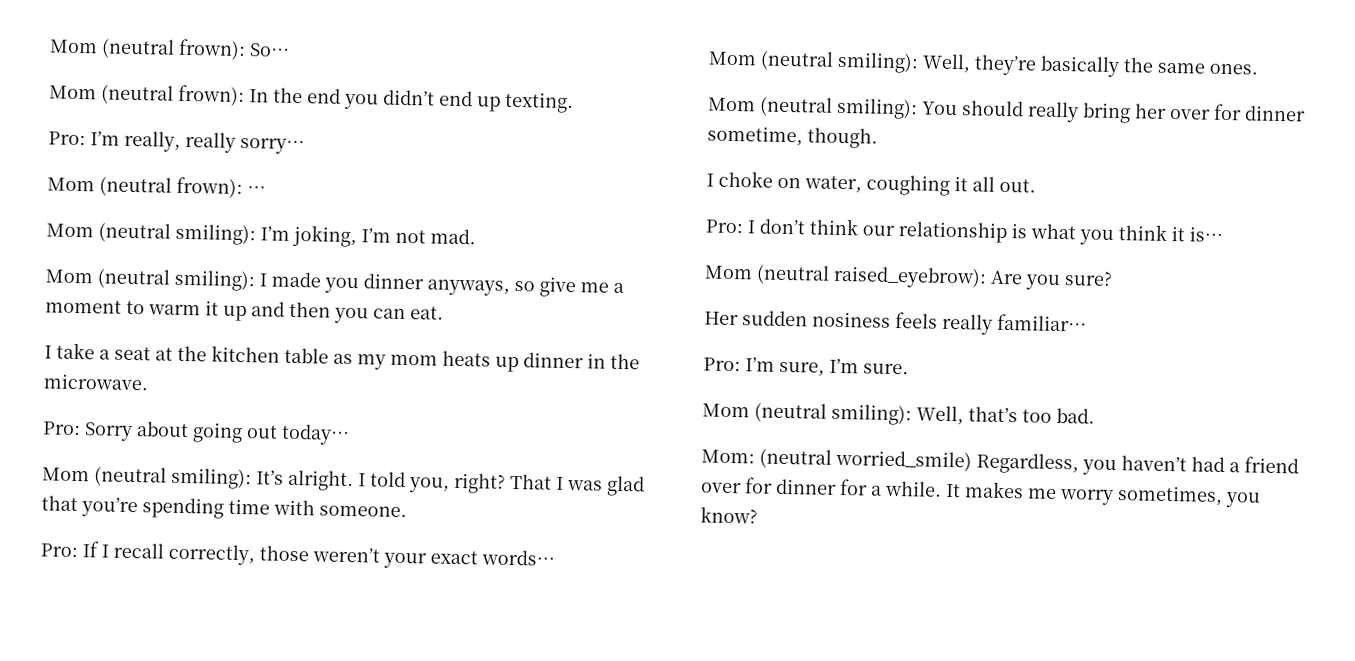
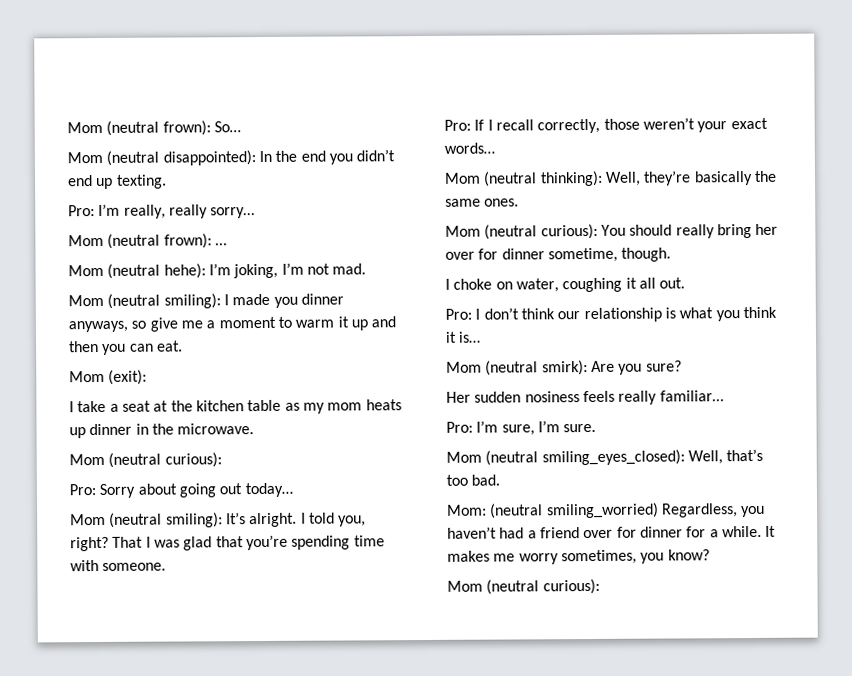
- Mom (neutral frown): In the end you didn’t end up texting.
+ Mom (neutral disappointed): In the end you didn’t end up texting.
- Mom (neutral smiling): I’m joking, I’m not mad.
+ Mom (neutral hehe): I’m joking, I’m not mad.
+ Mom (exit):
  I take a seat at the kitchen table as my mom heats up dinner in the microwave.
+ Mom (neutral curious):
- Mom (neutral smiling): Well, they’re basically the same ones.
+ Mom (neutral thinking): Well, they’re basically the same ones.
- Mom (neutral smiling): You should really bring her over for dinner sometime, though.
+ Mom (neutral curious): You should really bring her over for dinner sometime, though.
- Mom (neutral raised_eyebrow): Are you sure?
+ Mom (neutral smirk): Are you sure?
- Mom (neutral smiling): Well, that’s too bad.
+ Mom (neutral smiling_eyes_closed): Well, that’s too bad.
- Mom: (neutral worried_smile) Regardless, you haven’t had a friend over for dinner for a while.
+ Mom: (neutral smiling_worried) Regardless, you haven’t had a friend over for dinner for a while.
  It makes me worry sometimes, you know?
+ Mom (neutral curious):

